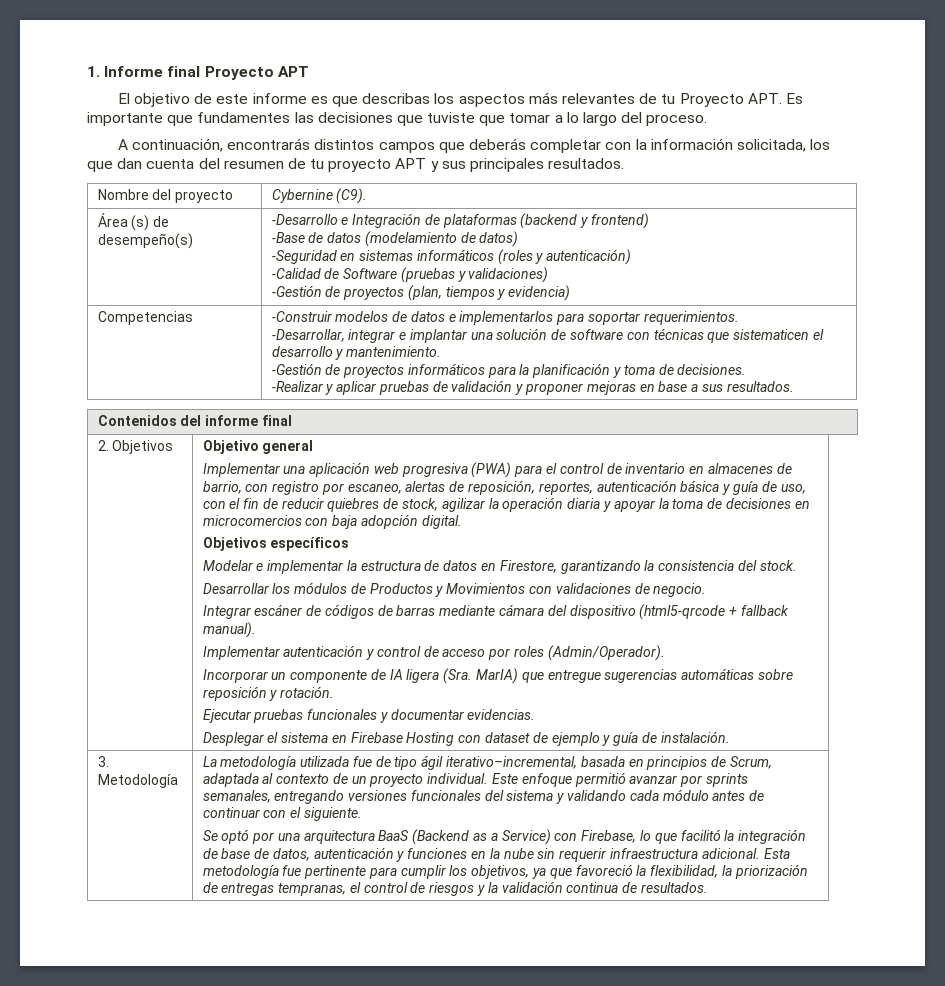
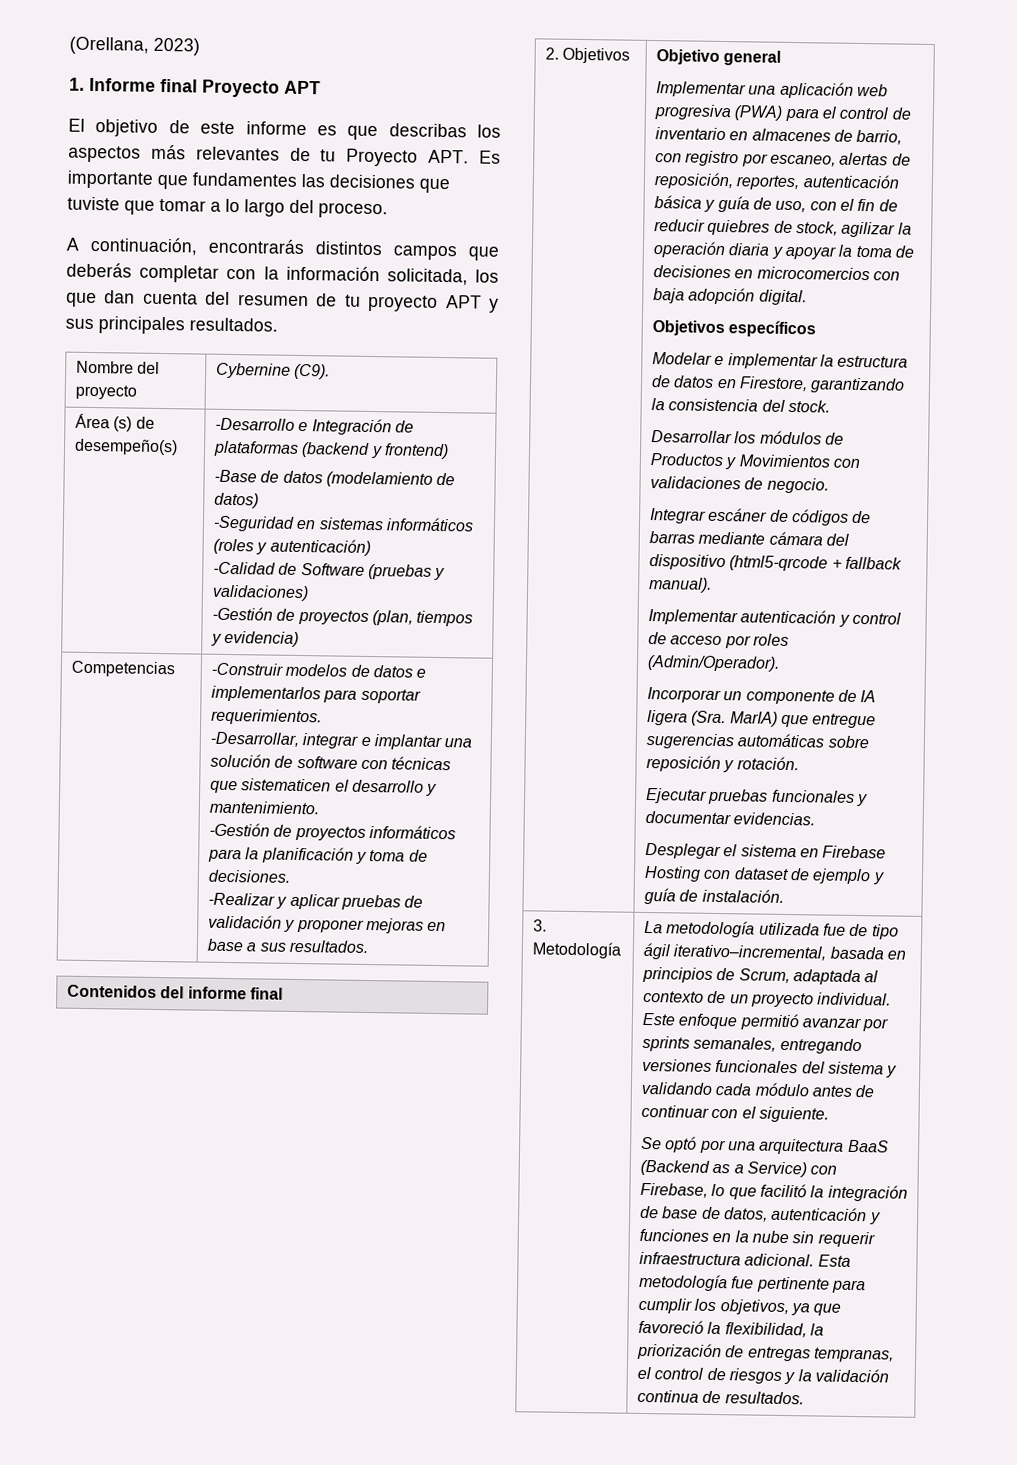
+ (Orellana, 2023)

